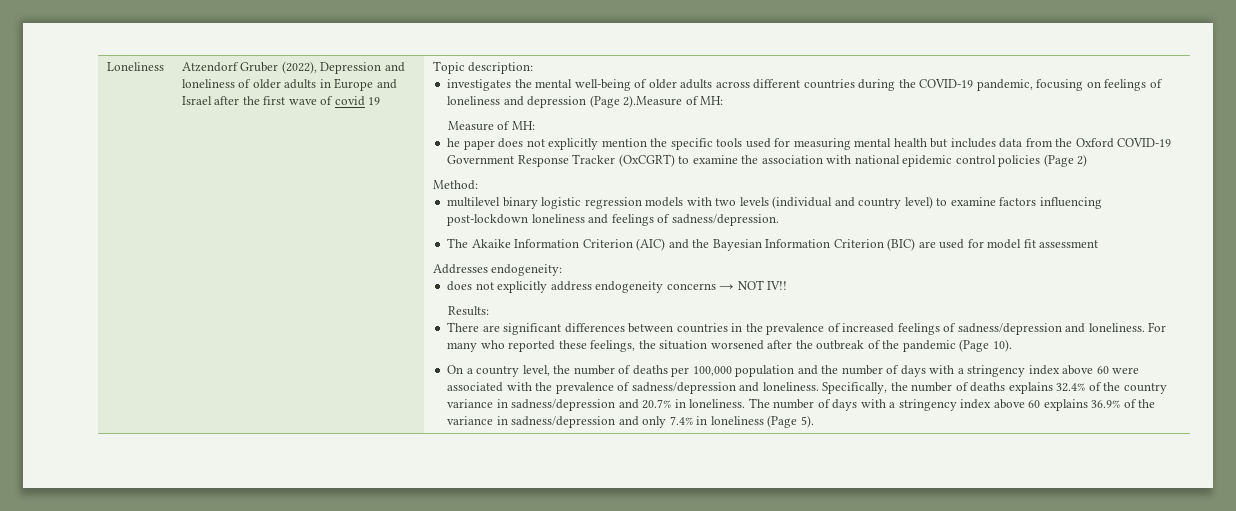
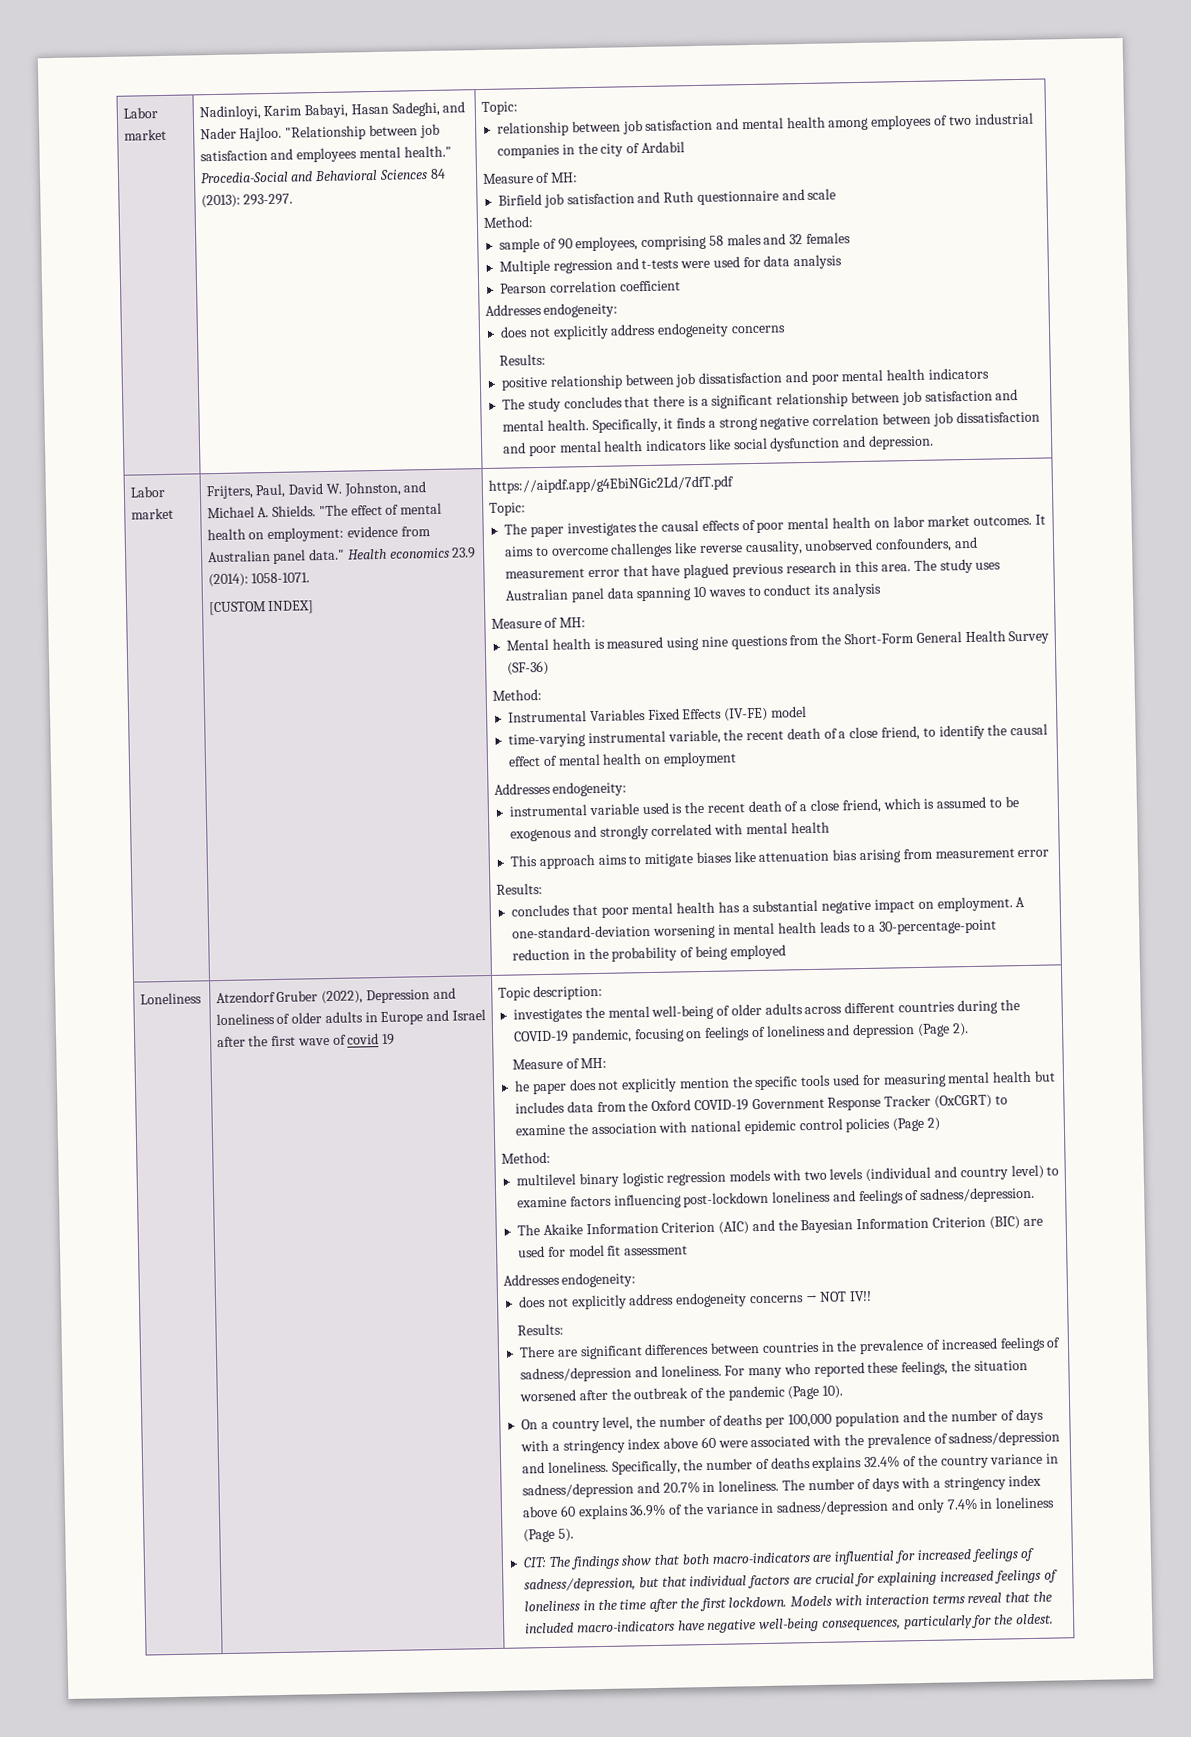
+ Labor market | Nadinloyi, Karim Babayi, Hasan Sadeghi, and Nader Hajloo. "Relationship between job satisfaction and employees mental health." Procedia-Social and Behavioral Sciences 84 (2013): 293-297. | Topic:
+ relationship between job satisfaction and mental health among employees of two industrial companies in the city of Ardabil
+ Measure of MH:
+ Birfield job satisfaction and Ruth questionnaire and scale
+ Method:
+ sample of 90 employees, comprising 58 males and 32 females
+ Multiple regression and t-tests were used for data analysis
+ Pearson correlation coefficient
+ Addresses endogeneity:
+ does not explicitly address endogeneity concerns
+ Results:
+ positive relationship between job dissatisfaction and poor mental health indicators
+ The study concludes that there is a significant relationship between job satisfaction and mental health. Specifically, it finds a strong negative correlation between job dissatisfaction and poor mental health indicators like social dysfunction and depression.
+ Labor market | Frijters, Paul, David W. Johnston, and Michael A. Shields. "The effect of mental health on employment: evidence from Australian panel data." Health economics 23.9 (2014): 1058-1071.
+ [CUSTOM INDEX] | https://aipdf.app/g4EbiNGic2Ld/7dfT.pdf
+ Topic:
+ The paper investigates the causal effects of poor mental health on labor market outcomes. It aims to overcome challenges like reverse causality, unobserved confounders, and measurement error that have plagued previous research in this area. The study uses Australian panel data spanning 10 waves to conduct its analysis
+ Measure of MH:
+ Mental health is measured using nine questions from the Short-Form General Health Survey (SF-36)
+ Method:
+ Instrumental Variables Fixed Effects (IV-FE) model
+ time-varying instrumental variable, the recent death of a close friend, to identify the causal effect of mental health on employment
+ Addresses endogeneity:
+ instrumental variable used is the recent death of a close friend, which is assumed to be exogenous and strongly correlated with mental health
+ This approach aims to mitigate biases like attenuation bias arising from measurement error
+ Results:
+ concludes that poor mental health has a substantial negative impact on employment. A one-standard-deviation worsening in mental health leads to a 30-percentage-point reduction in the probability of being employed
- investigates the mental well-being of older adults across different countries during the COVID-19 pandemic, focusing on feelings of loneliness and depression (Page 2).Measure of MH:
+ investigates the mental well-being of older adults across different countries during the COVID-19 pandemic, focusing on feelings of loneliness and depression (Page 2).
+ CIT: The findings show that both macro-indicators are influential for increased feelings of sadness/depression, but that individual factors are crucial for explaining increased feelings of loneliness in the time after the first lockdown. Models with interaction terms reveal that the included macro-indicators have negative well-being consequences, particularly for the oldest.

